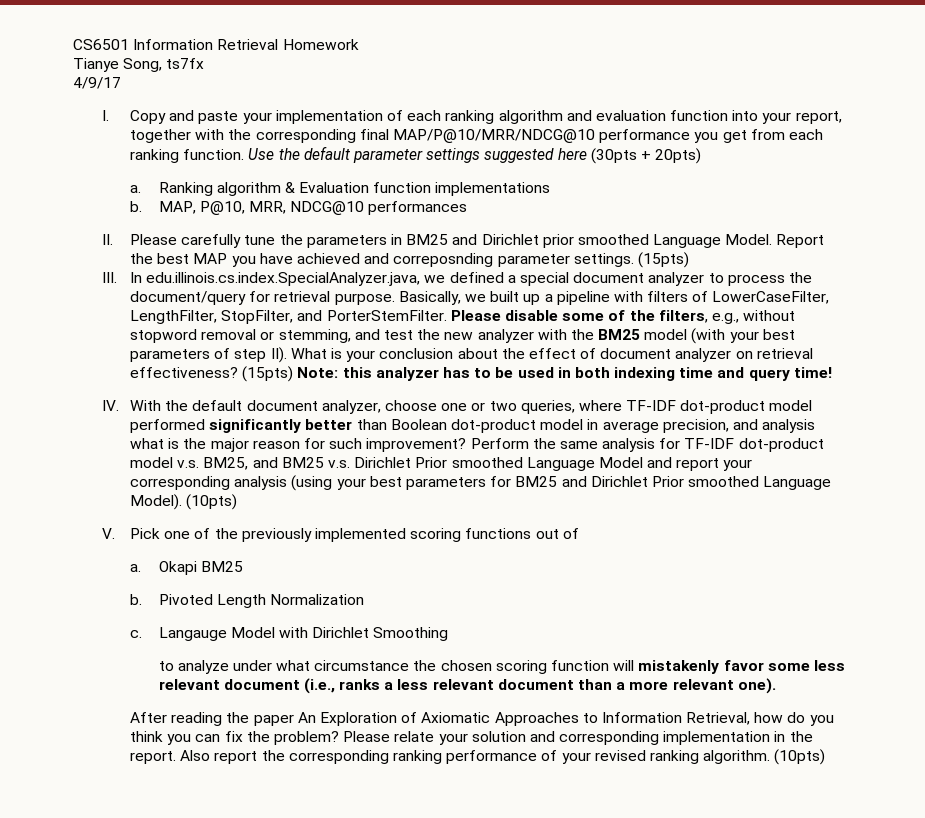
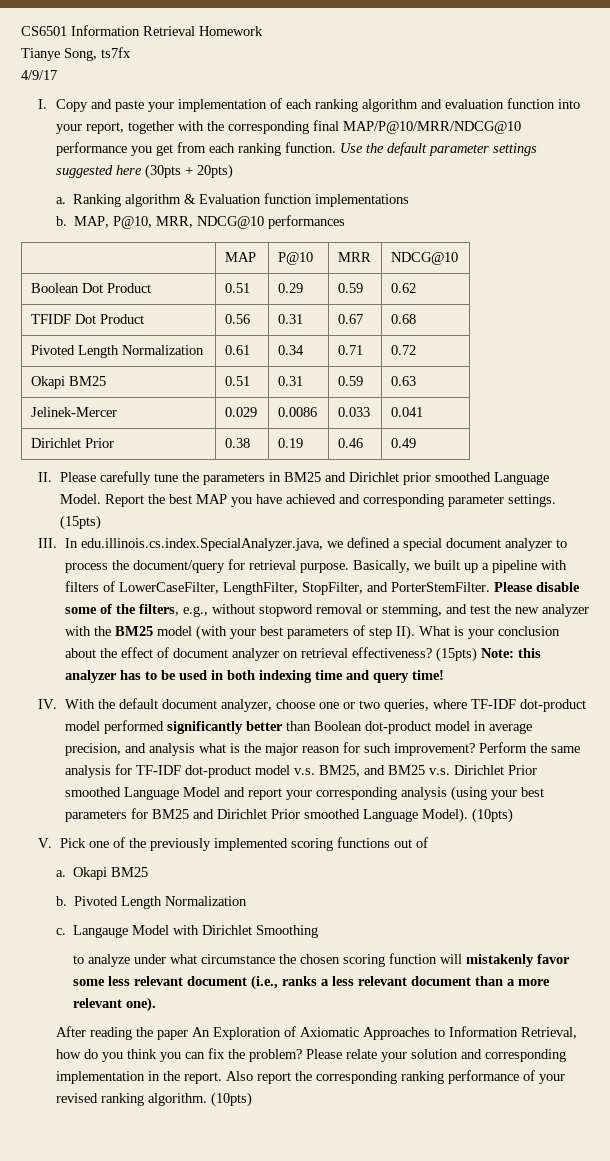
+ | MAP | P@10 | MRR | NDCG@10
+ Boolean Dot Product | 0.51 | 0.29 | 0.59 | 0.62
+ TFIDF Dot Product | 0.56 | 0.31 | 0.67 | 0.68
+ Pivoted Length Normalization | 0.61 | 0.34 | 0.71 | 0.72
+ Okapi BM25 | 0.51 | 0.31 | 0.59 | 0.63
+ Jelinek-Mercer | 0.029 | 0.0086 | 0.033 | 0.041
+ Dirichlet Prior | 0.38 | 0.19 | 0.46 | 0.49
- Report the best MAP you have achieved and correposnding parameter settings.
+ Report the best MAP you have achieved and corresponding parameter settings.

